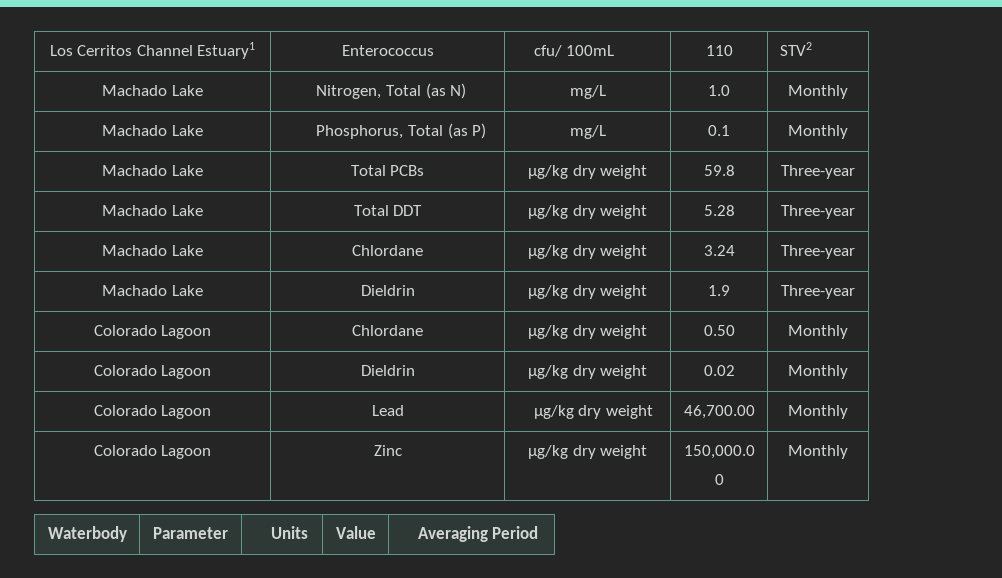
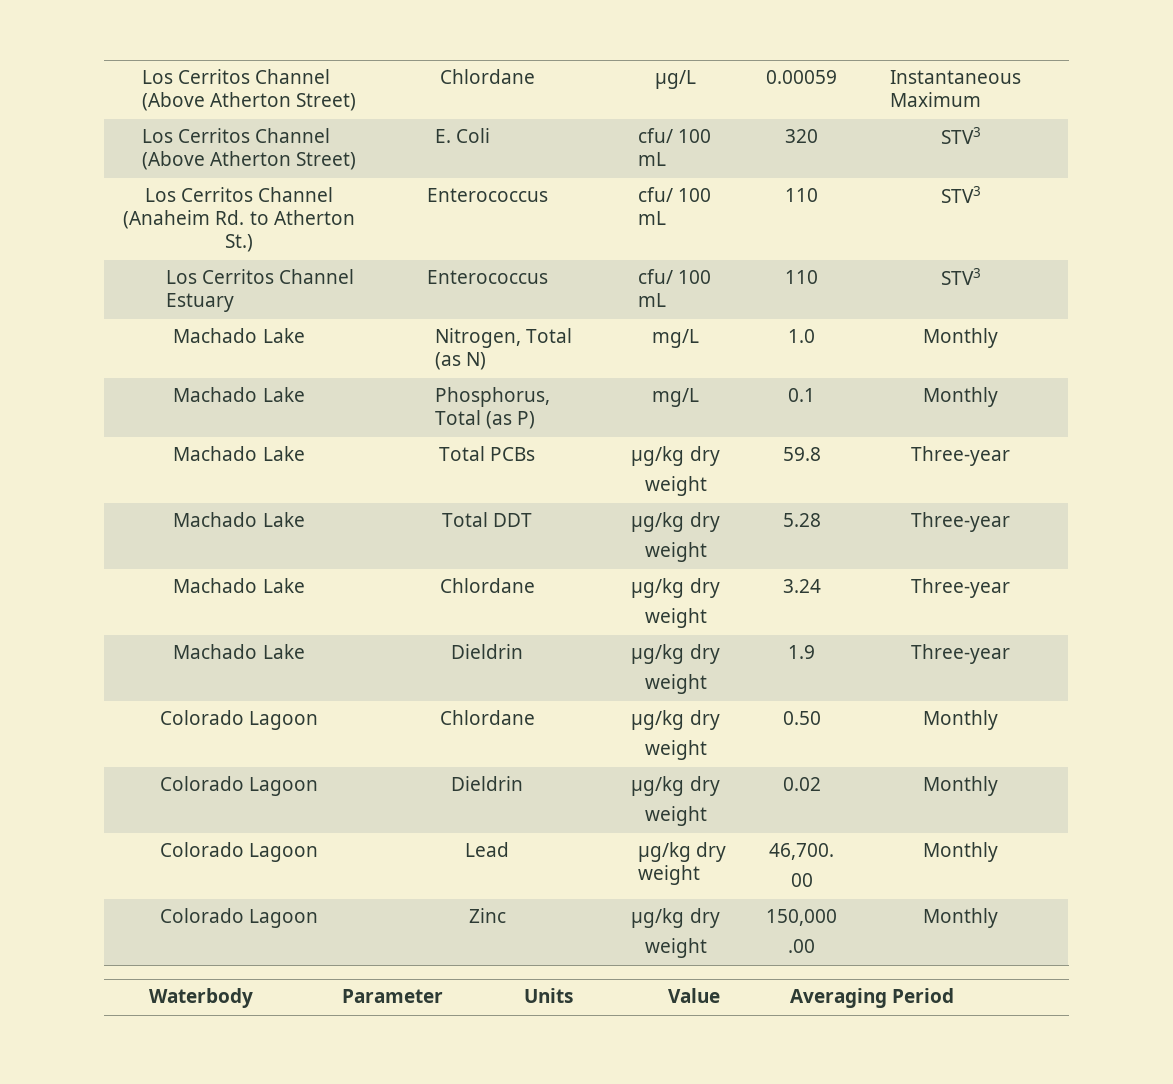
- Los Cerritos Channel Estuary1 | Enterococcus | cfu/ 100mL | 110 | STV2
+ Los Cerritos Channel (Above Atherton Street) | Chlordane | µg/L | 0.00059 | Instantaneous Maximum
+ Los Cerritos Channel (Above Atherton Street) | E. Coli | cfu/ 100 mL | 320 | STV3
+ Los Cerritos Channel (Anaheim Rd. to Atherton St.) | Enterococcus | cfu/ 100 mL | 110 | STV3
+ Los Cerritos Channel Estuary | Enterococcus | cfu/ 100 mL | 110 | STV3
- Machado Lake | Total PCBs | μg/kg dry weight | 59.8 | Three-year
+ Machado Lake | Total PCBs | μg/kg dry
+ weight | 59.8 | Three-year
- Machado Lake | Total DDT | μg/kg dry weight | 5.28 | Three-year
+ Machado Lake | Total DDT | μg/kg dry
+ weight | 5.28 | Three-year
- Machado Lake | Chlordane | μg/kg dry weight | 3.24 | Three-year
+ Machado Lake | Chlordane | μg/kg dry
+ weight | 3.24 | Three-year
- Machado Lake | Dieldrin | μg/kg dry weight | 1.9 | Three-year
+ Machado Lake | Dieldrin | μg/kg dry
+ weight | 1.9 | Three-year
- Colorado Lagoon | Chlordane | μg/kg dry weight | 0.50 | Monthly
+ Colorado Lagoon | Chlordane | μg/kg dry
+ weight | 0.50 | Monthly
- Colorado Lagoon | Dieldrin | μg/kg dry weight | 0.02 | Monthly
+ Colorado Lagoon | Dieldrin | μg/kg dry
+ weight | 0.02 | Monthly
- Colorado Lagoon | Lead | μg/kg dry weight | 46,700.00 | Monthly
+ Colorado Lagoon | Lead | μg/kg dry weight | 46,700.
+ 00 | Monthly
- Colorado Lagoon | Zinc | μg/kg dry weight | 150,000.0
- 0 | Monthly
+ Colorado Lagoon | Zinc | μg/kg dry
+ weight | 150,000
+ .00 | Monthly

